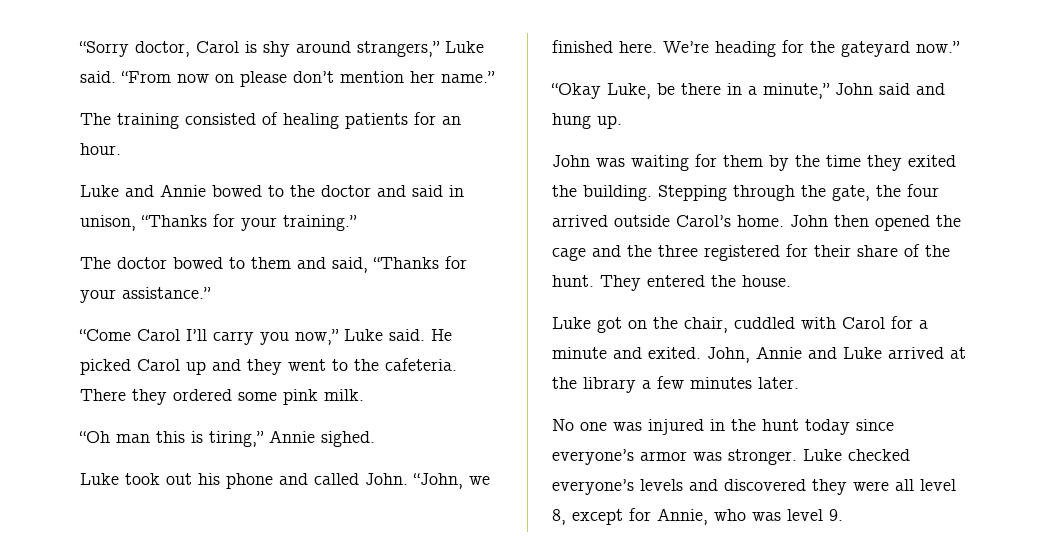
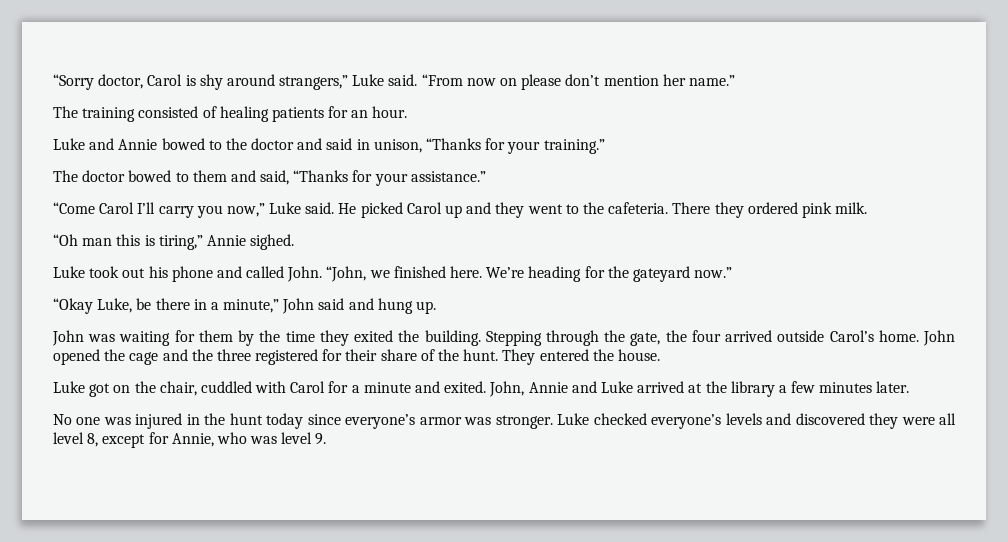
- There they ordered some pink milk.
+ There they ordered pink milk.
- John then opened the cage and the three registered for their share of the hunt.
+ John opened the cage and the three registered for their share of the hunt.

